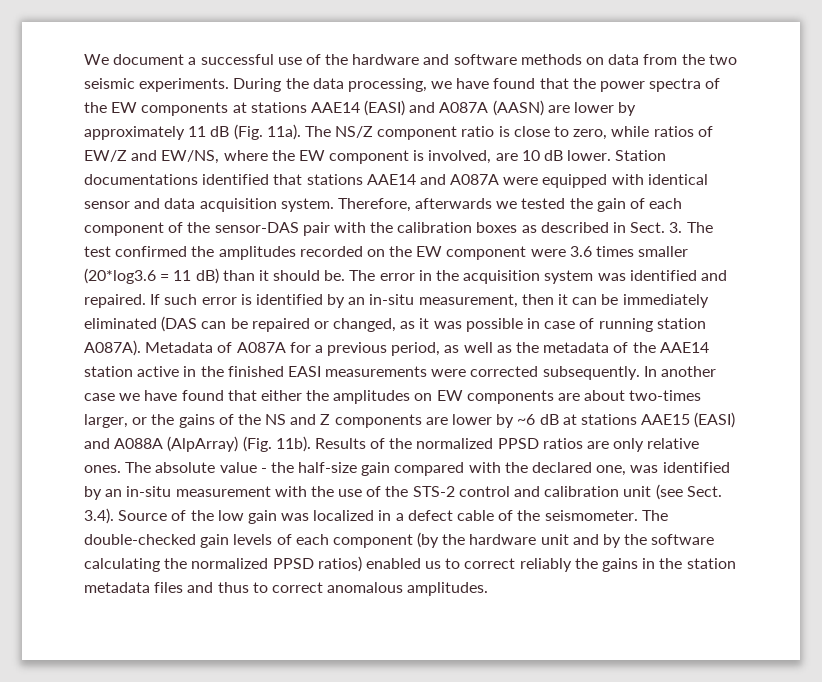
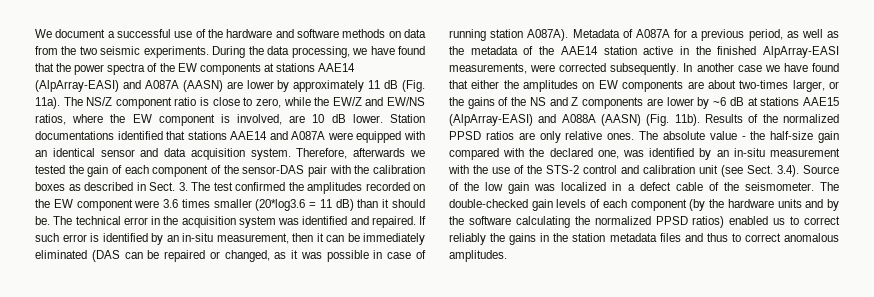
- During the data processing, we have found that the power spectra of the EW components at stations AAE14 (EASI) and A087A (AASN) are lower by approximately 11 dB (Fig. 11a).
+ During the data processing, we have found that the power spectra of the EW components at stations AAE14 (AlpArray-EASI) and A087A (AASN) are lower by approximately 11 dB (Fig. 11a).
- The NS/Z component ratio is close to zero, while ratios of EW/Z and EW/NS, where the EW component is involved, are 10 dB lower.
+ The NS/Z component ratio is close to zero, while the EW/Z and EW/NS ratios, where the EW component is involved, are 10 dB lower.
- Station documentations identified that stations AAE14 and A087A were equipped with identical sensor and data acquisition system.
+ Station documentations identified that stations AAE14 and A087A were equipped with an identical sensor and data acquisition system.
- The error in the acquisition system was identified and repaired.
+ The technical error in the acquisition system was identified and repaired.
- Metadata of A087A for a previous period, as well as the metadata of the AAE14 station active in the finished EASI measurements were corrected subsequently.
+ Metadata of A087A for a previous period, as well as the metadata of the AAE14 station active in the finished AlpArray-EASI measurements, were corrected subsequently.
- In another case we have found that either the amplitudes on EW components are about two-times larger, or the gains of the NS and Z components are lower by ~6 dB at stations AAE15 (EASI) and A088A (AlpArray) (Fig. 11b).
+ In another case we have found that either the amplitudes on EW components are about two-times larger, or the gains of the NS and Z components are lower by ~6 dB at stations AAE15 (AlpArray-EASI) and A088A (AASN) (Fig. 11b).
- The double-checked gain levels of each component (by the hardware unit and by the software calculating the normalized PPSD ratios) enabled us to correct reliably the gains in the station metadata files and thus to correct anomalous amplitudes.
+ The double-checked gain levels of each component (by the hardware units and by the software calculating the normalized PPSD ratios) enabled us to correct reliably the gains in the station metadata files and thus to correct anomalous amplitudes.

